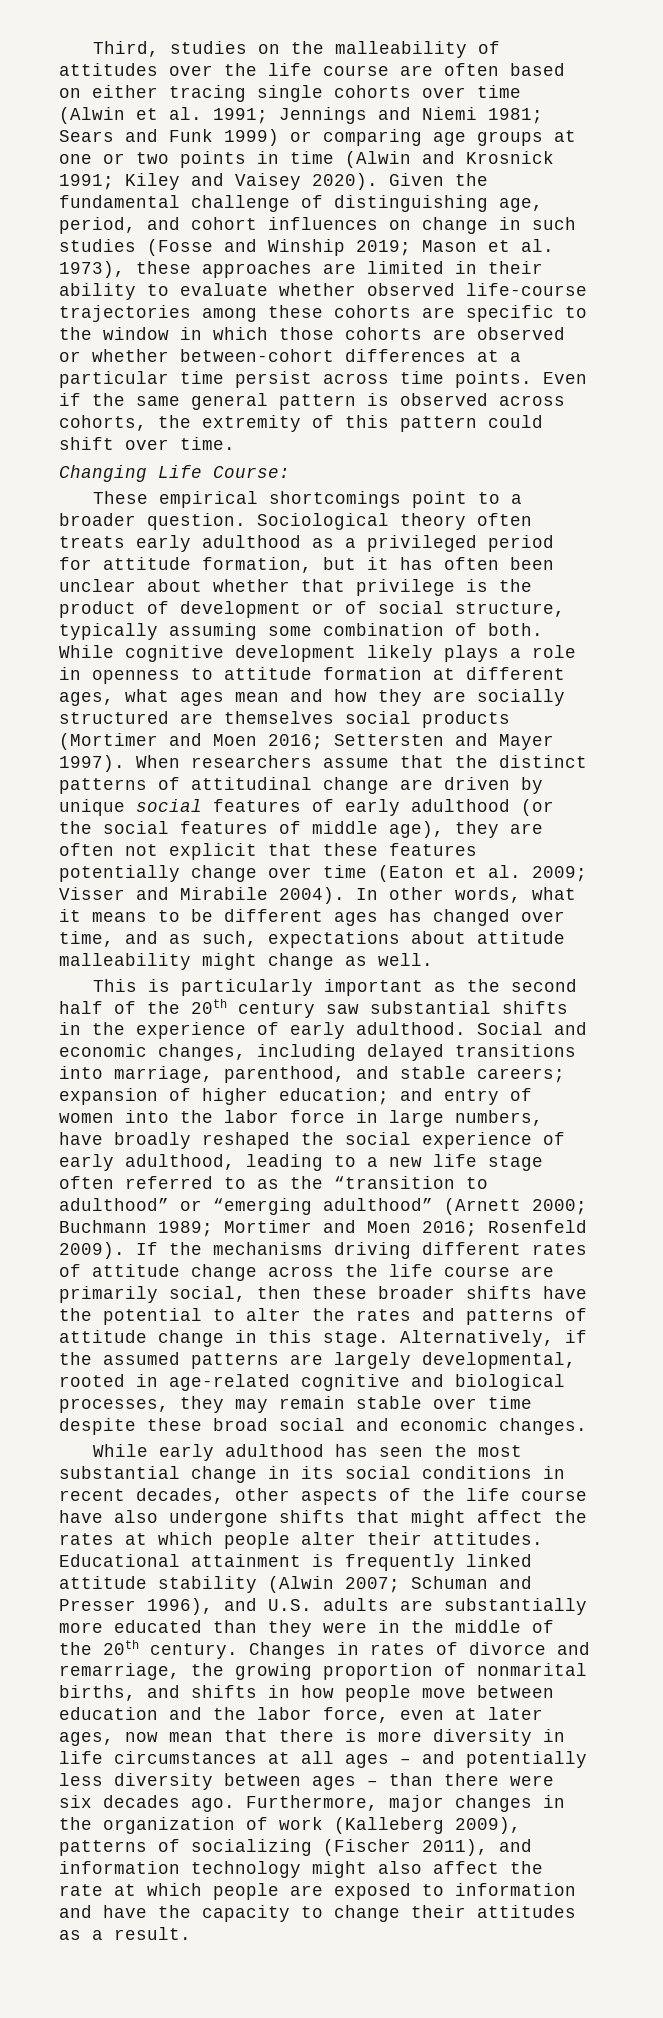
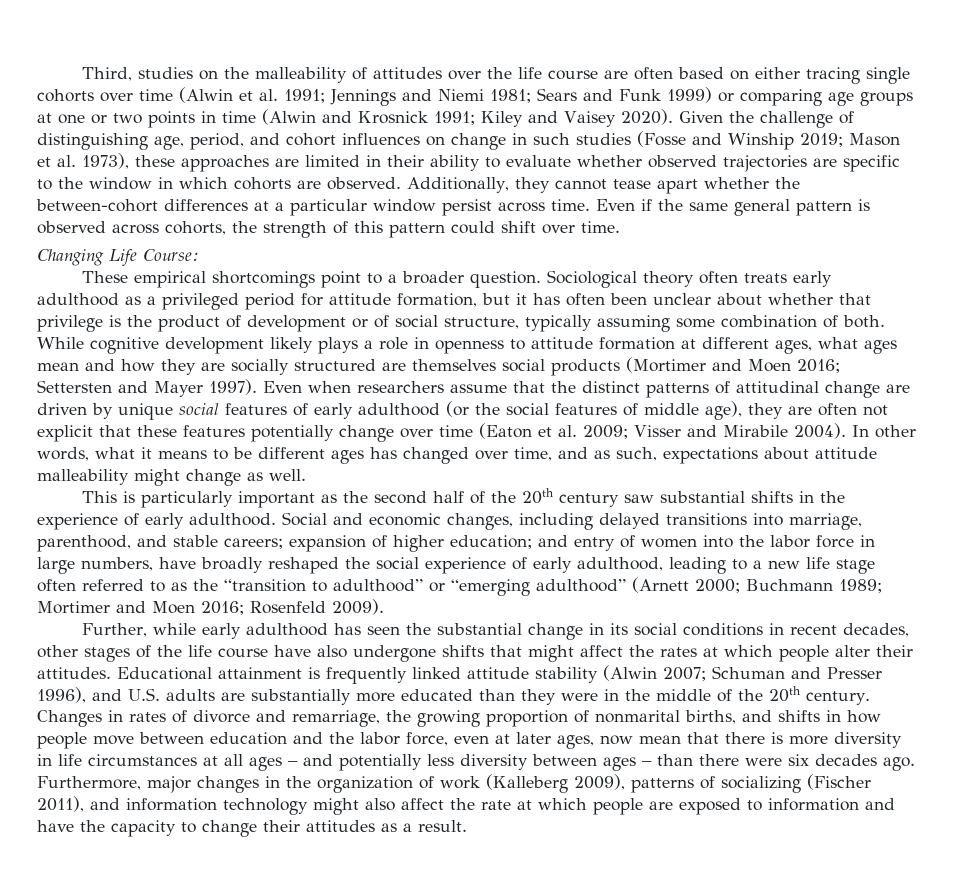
- Given the fundamental challenge of distinguishing age, period, and cohort influences on change in such studies (Fosse and Winship 2019; Mason et al. 1973), these approaches are limited in their ability to evaluate whether observed life-course trajectories among these cohorts are specific to the window in which those cohorts are observed or whether between-cohort differences at a particular time persist across time points.
+ Given the challenge of distinguishing age, period, and cohort influences on change in such studies (Fosse and Winship 2019; Mason et al. 1973), these approaches are limited in their ability to evaluate whether observed trajectories are specific to the window in which cohorts are observed. Additionally, they cannot tease apart whether the between-cohort differences at a particular window persist across time.
- Even if the same general pattern is observed across cohorts, the extremity of this pattern could shift over time.
+ Even if the same general pattern is observed across cohorts, the strength of this pattern could shift over time.
- When researchers assume that the distinct patterns of attitudinal change are driven by unique social features of early adulthood (or the social features of middle age), they are often not explicit that these features potentially change over time (Eaton et al. 2009; Visser and Mirabile 2004).
+ Even when researchers assume that the distinct patterns of attitudinal change are driven by unique social features of early adulthood (or the social features of middle age), they are often not explicit that these features potentially change over time (Eaton et al. 2009; Visser and Mirabile 2004).
- Rosenfeld 2009). If the mechanisms driving different rates of attitude change across the life course are primarily social, then these broader shifts have the potential to alter the rates and patterns of attitude change in this stage. Alternatively, if the assumed patterns are largely developmental, rooted in age-related cognitive and biological processes, they may remain stable over time despite these broad social and economic changes.
- While early adulthood has seen the most substantial change in its social conditions in recent decades, other aspects of the life course have also undergone shifts that might affect the rates at which people alter their attitudes.
+ Rosenfeld 2009).
+ Further, while early adulthood has seen the substantial change in its social conditions in recent decades, other stages of the life course have also undergone shifts that might affect the rates at which people alter their attitudes.

